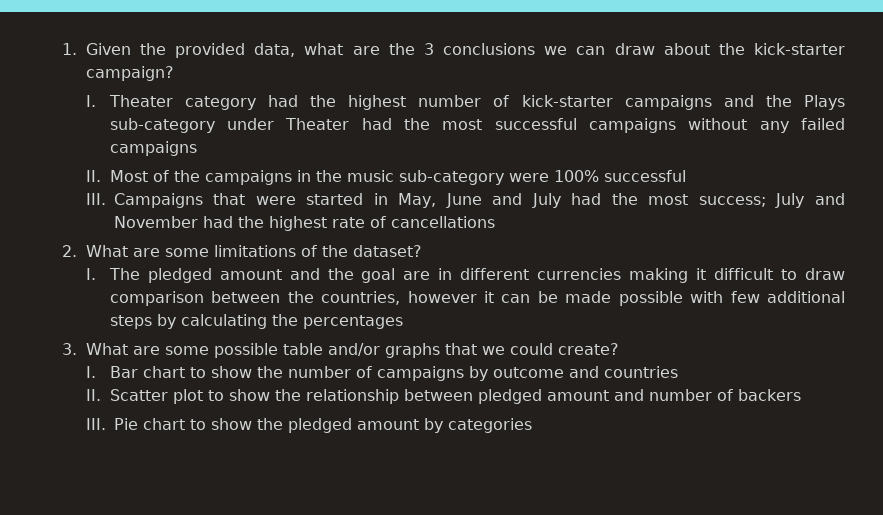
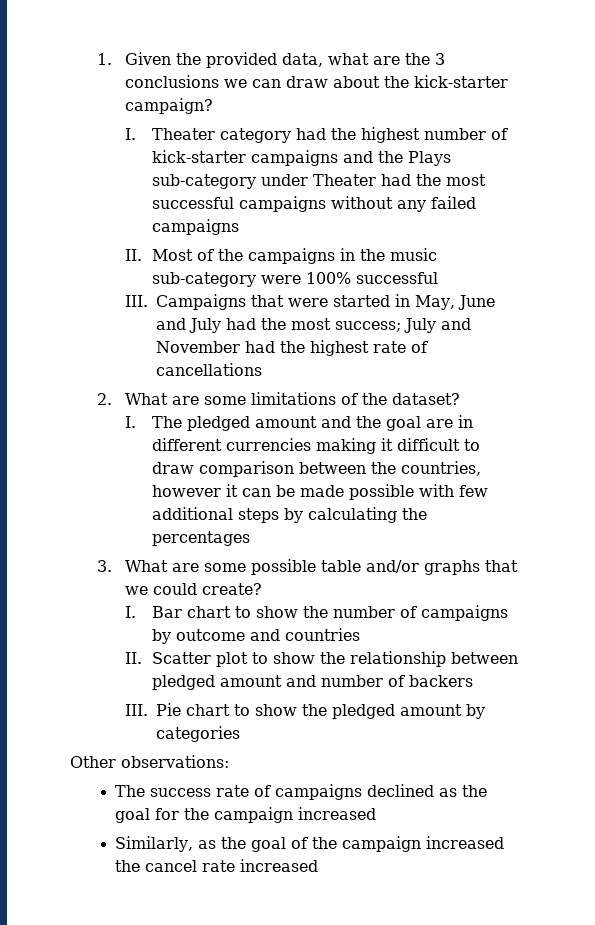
+ Other observations:
+ The success rate of campaigns declined as the goal for the campaign increased
+ Similarly, as the goal of the campaign increased the cancel rate increased

